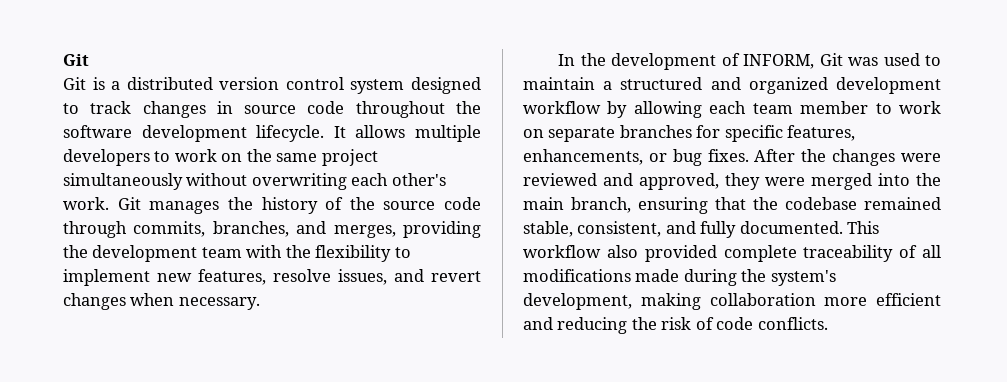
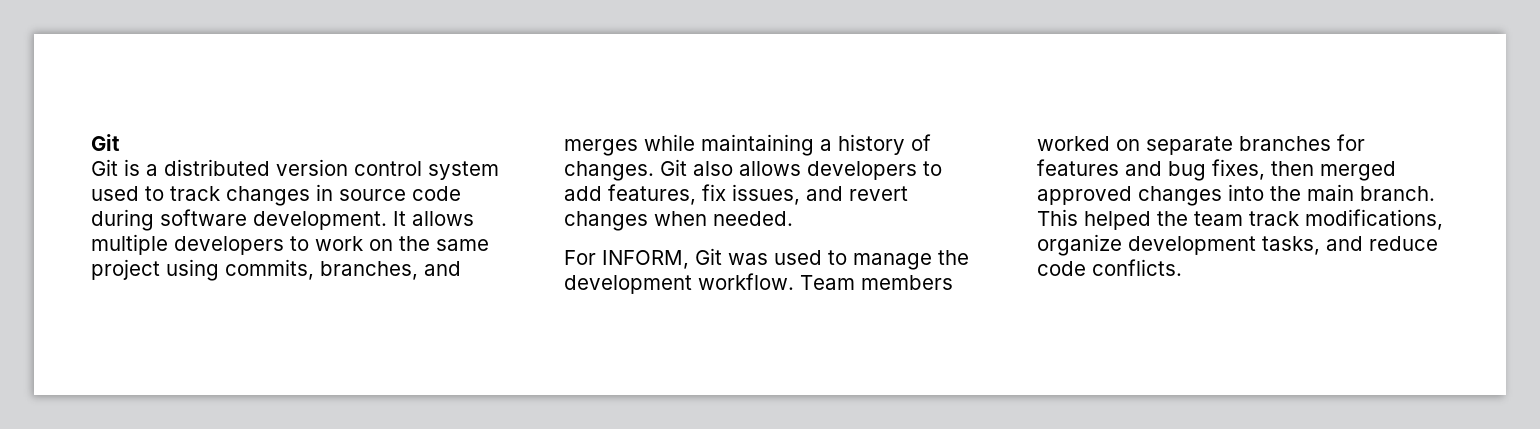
- Git is a distributed version control system designed to track changes in source code throughout the software development lifecycle.
+ Git is a distributed version control system used to track changes in source code during software development.
- It allows multiple developers to work on the same project simultaneously without overwriting each other's work. Git manages the history of the source code through commits, branches, and merges, providing the development team with the flexibility to implement new features, resolve issues, and revert changes when necessary.
- In the development of INFORM, Git was used to maintain a structured and organized development workflow by allowing each team member to work on separate branches for specific features, enhancements, or bug fixes. After the changes were reviewed and approved, they were merged into the main branch, ensuring that the codebase remained stable, consistent, and fully documented. This workflow also provided complete traceability of all modifications made during the system's development, making collaboration more efficient and reducing the risk of code conflicts.
+ It allows multiple developers to work on the same project using commits, branches, and merges while maintaining a history of changes. Git also allows developers to add features, fix issues, and revert changes when needed.
+ For INFORM, Git was used to manage the development workflow. Team members worked on separate branches for features and bug fixes, then merged approved changes into the main branch. This helped the team track modifications, organize development tasks, and reduce code conflicts.

